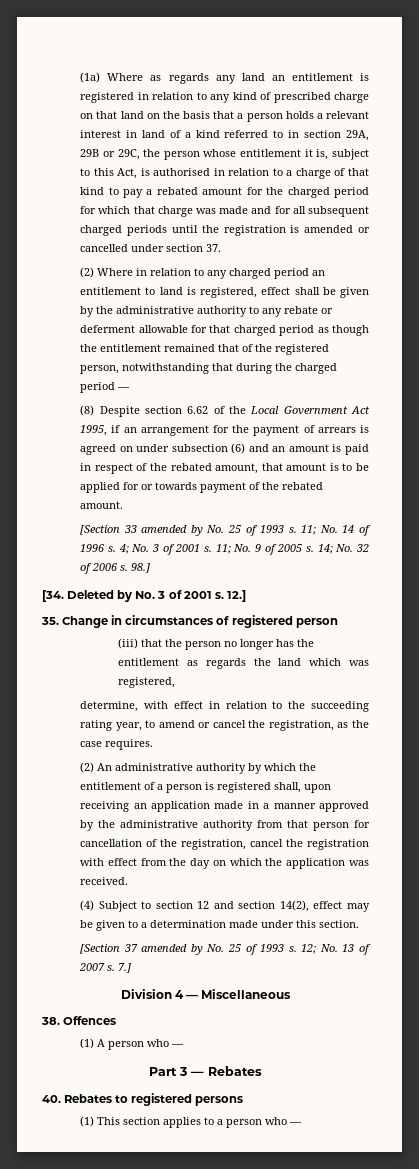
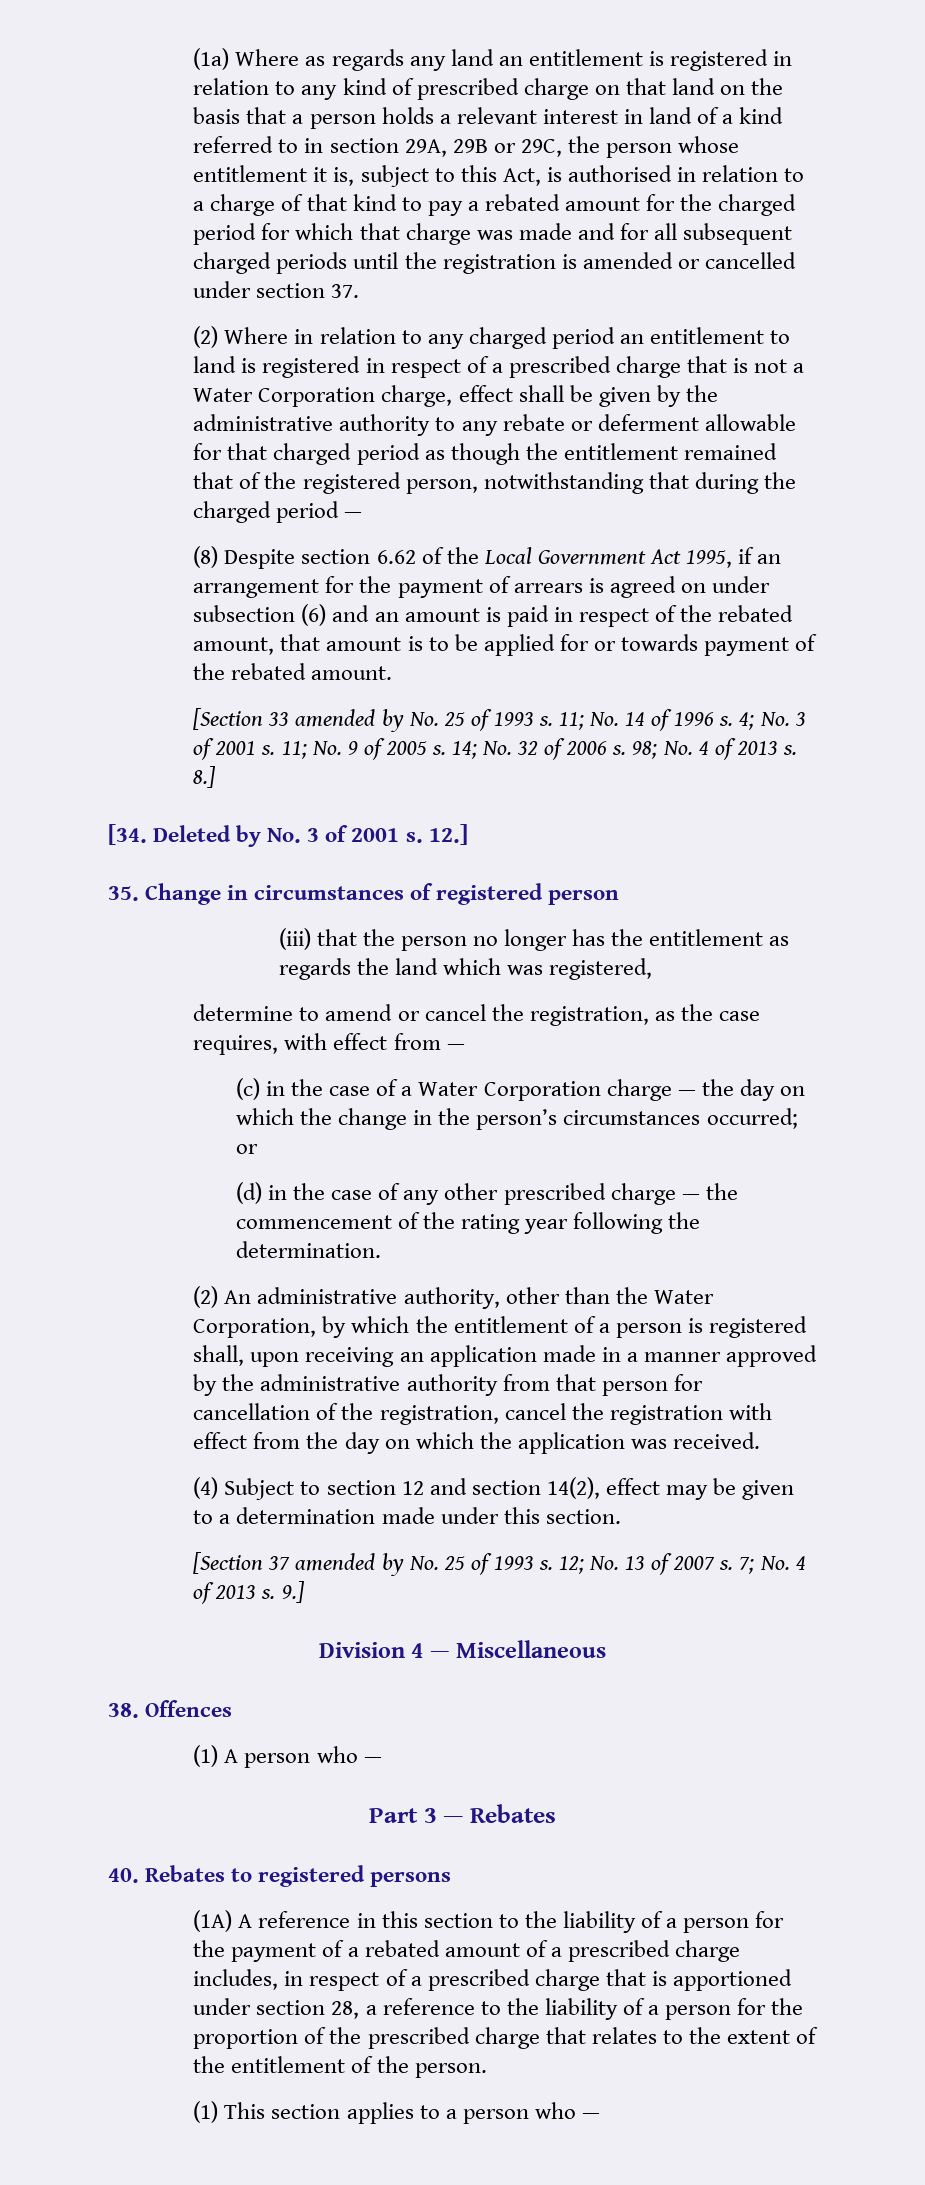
- (2) Where in relation to any charged period an entitlement to land is registered, effect shall be given by the administrative authority to any rebate or deferment allowable for that charged period as though the entitlement remained that of the registered person, notwithstanding that during the charged period —
+ (2) Where in relation to any charged period an entitlement to land is registered in respect of a prescribed charge that is not a Water Corporation charge, effect shall be given by the administrative authority to any rebate or deferment allowable for that charged period as though the entitlement remained that of the registered person, notwithstanding that during the charged period —
- 98.]
+ 98; No. 4 of 2013 s. 8.]
- determine, with effect in relation to the succeeding rating year, to amend or cancel the registration, as the case requires.
- (2) An administrative authority by which the entitlement of a person is registered shall, upon receiving an application made in a manner approved by the administrative authority from that person for cancellation of the registration, cancel the registration with effect from the day on which the application was received.
+ determine to amend or cancel the registration, as the case requires, with effect from —
+ (c) in the case of a Water Corporation charge — the day on which the change in the person’s circumstances occurred; or
+ (d) in the case of any other prescribed charge — the commencement of the rating year following the determination.
+ (2) An administrative authority, other than the Water Corporation, by which the entitlement of a person is registered shall, upon receiving an application made in a manner approved by the administrative authority from that person for cancellation of the registration, cancel the registration with effect from the day on which the application was received.
- 7.]
+ 7; No. 4 of 2013 s. 9.]
+ (1A) A reference in this section to the liability of a person for the payment of a rebated amount of a prescribed charge includes, in respect of a prescribed charge that is apportioned under section 28, a reference to the liability of a person for the proportion of the prescribed charge that relates to the extent of the entitlement of the person.

